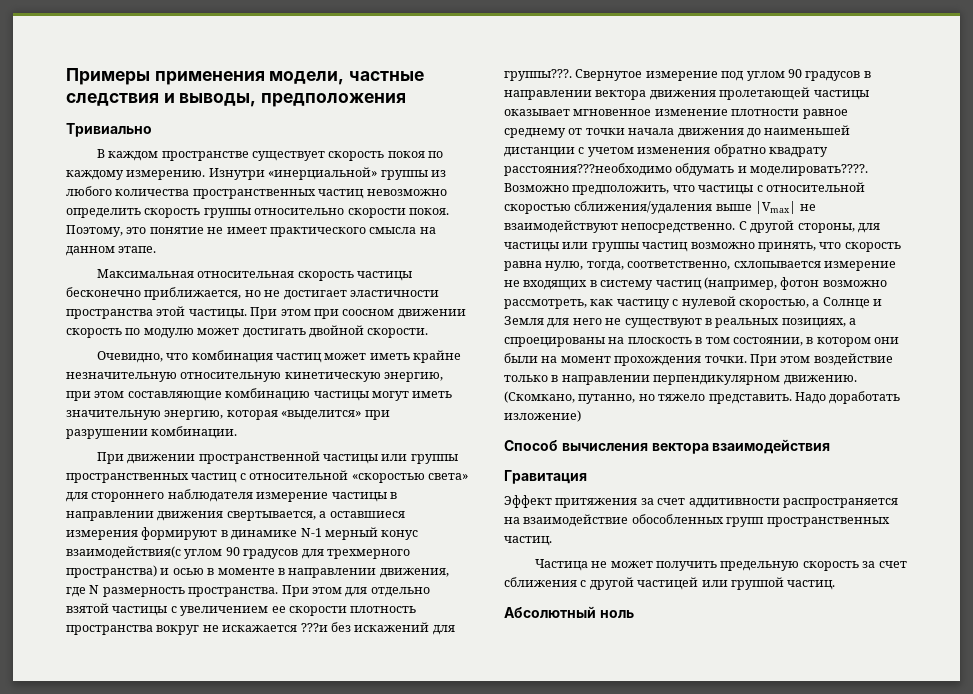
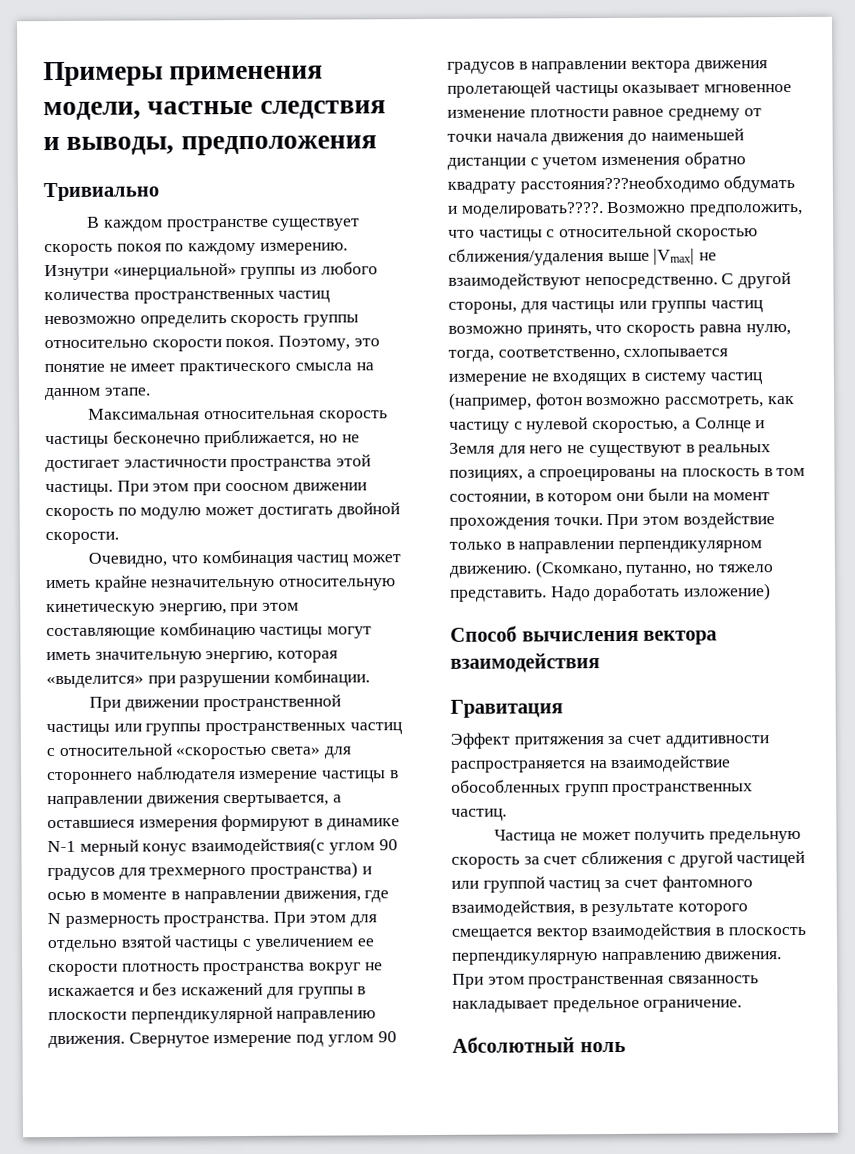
- При этом для отдельно взятой частицы с увеличением ее скорости плотность пространства вокруг не искажается ???и без искажений для группы???.
+ При этом для отдельно взятой частицы с увеличением ее скорости плотность пространства вокруг не искажается и без искажений для группы в плоскости перпендикулярной направлению движения.
- Частица не может получить предельную скорость за счет сближения с другой частицей или группой частиц.
+ Частица не может получить предельную скорость за счет сближения с другой частицей или группой частиц за счет фантомного взаимодействия, в результате которого смещается вектор взаимодействия в плоскость перпендикулярную направлению движения. При этом пространственная связанность накладывает предельное ограничение.

